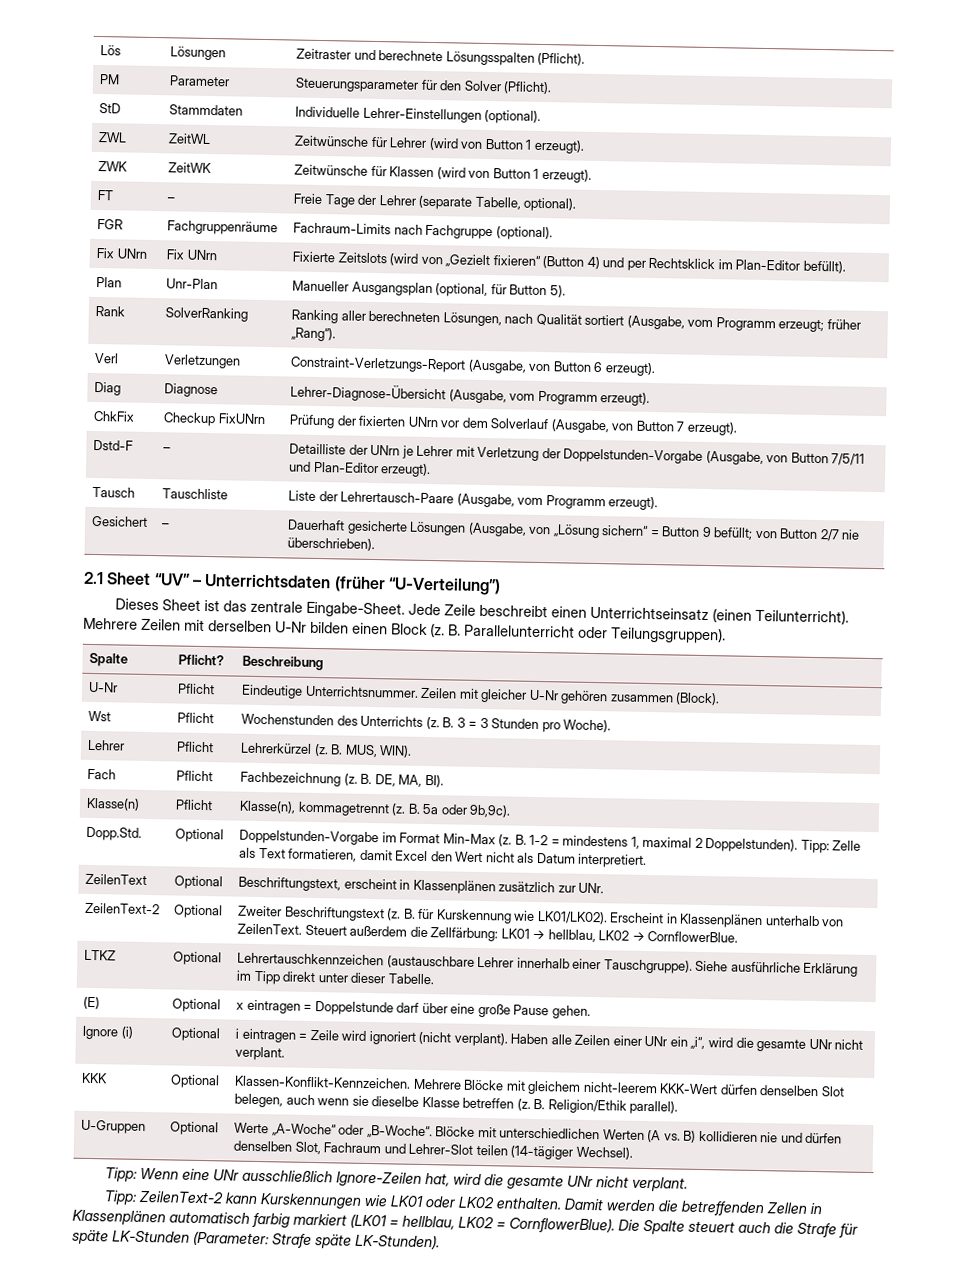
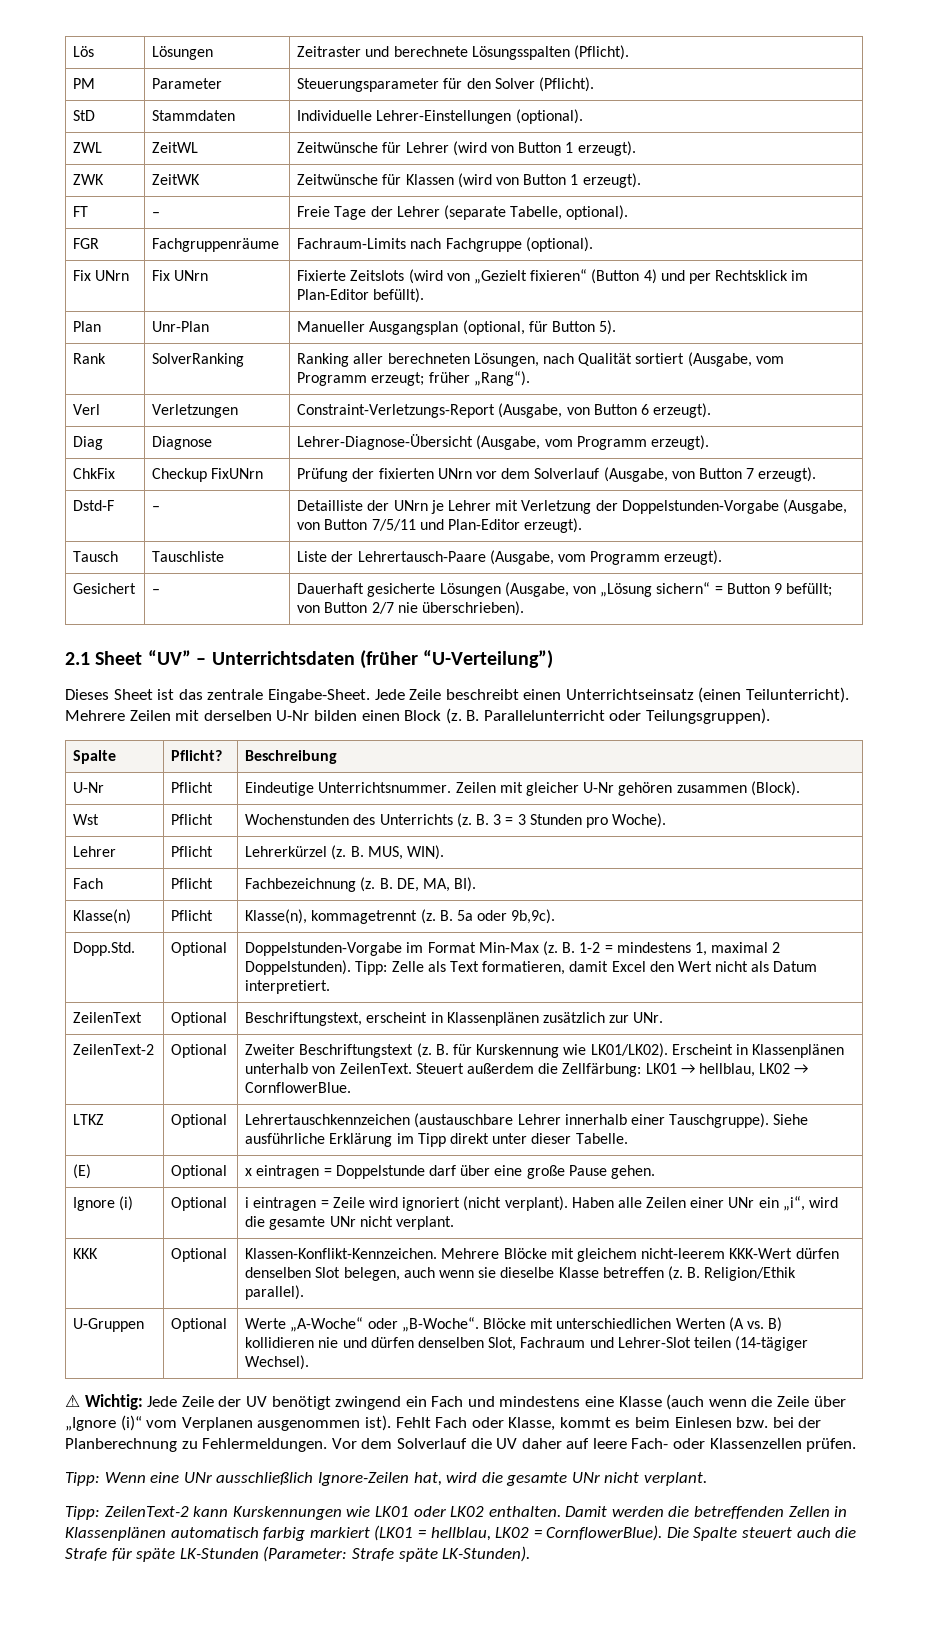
+ ⚠ Wichtig: Jede Zeile der UV benötigt zwingend ein Fach und mindestens eine Klasse (auch wenn die Zeile über „Ignore (i)“ vom Verplanen ausgenommen ist). Fehlt Fach oder Klasse, kommt es beim Einlesen bzw. bei der Planberechnung zu Fehlermeldungen. Vor dem Solverlauf die UV daher auf leere Fach- oder Klassenzellen prüfen.

